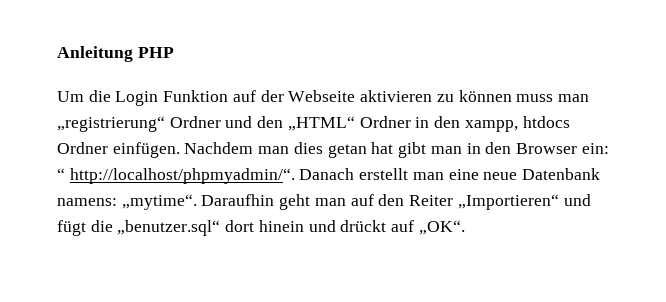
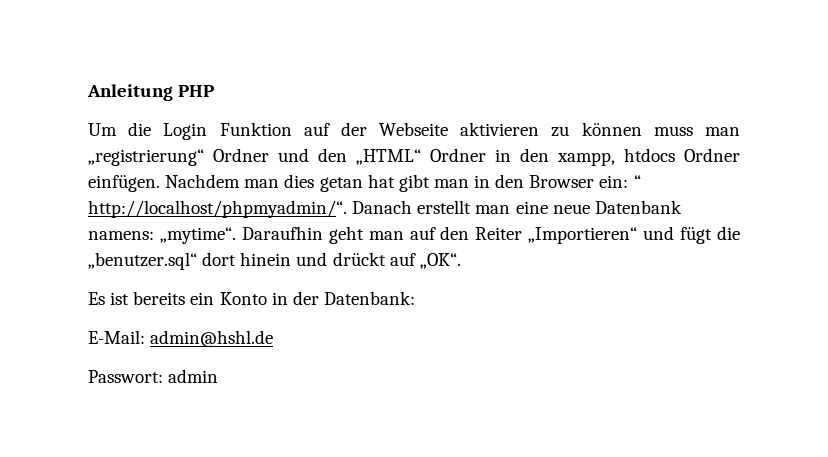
+ Es ist bereits ein Konto in der Datenbank:
+ E-Mail: admin@hshl.de
+ Passwort: admin

